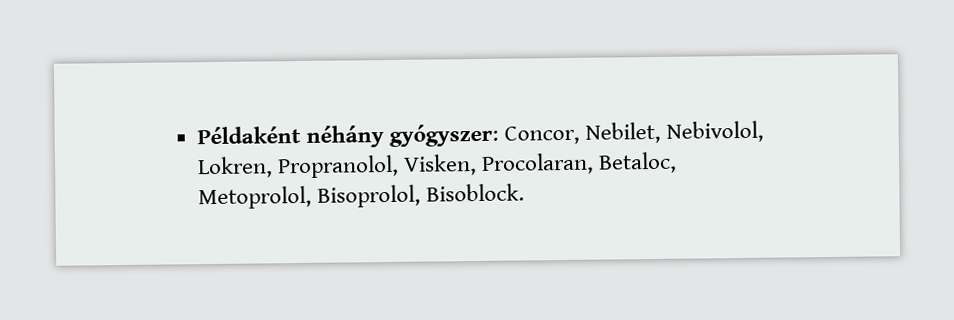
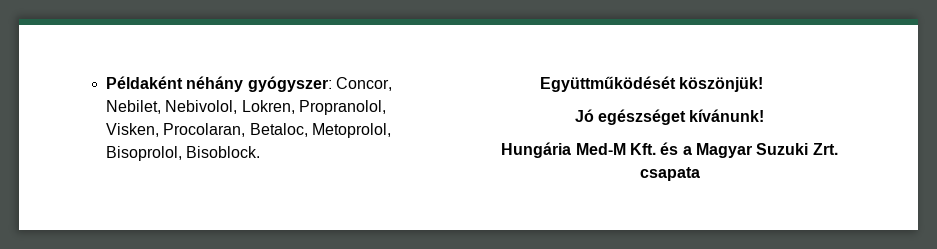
+ Együttműködését köszönjük!
+ Jó egészséget kívánunk!
+ Hungária Med-M Kft. és a Magyar Suzuki Zrt. csapata

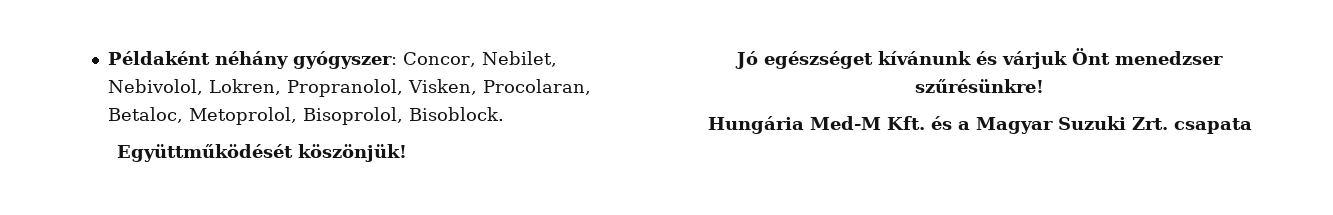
- Jó egészséget kívánunk!
+ Jó egészséget kívánunk és várjuk Önt menedzser szűrésünkre!

